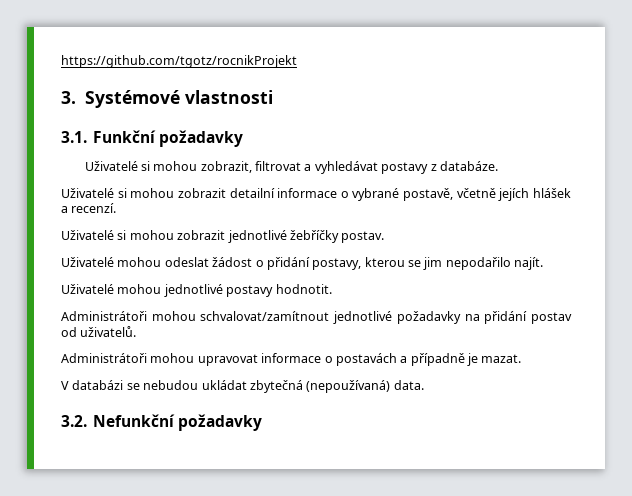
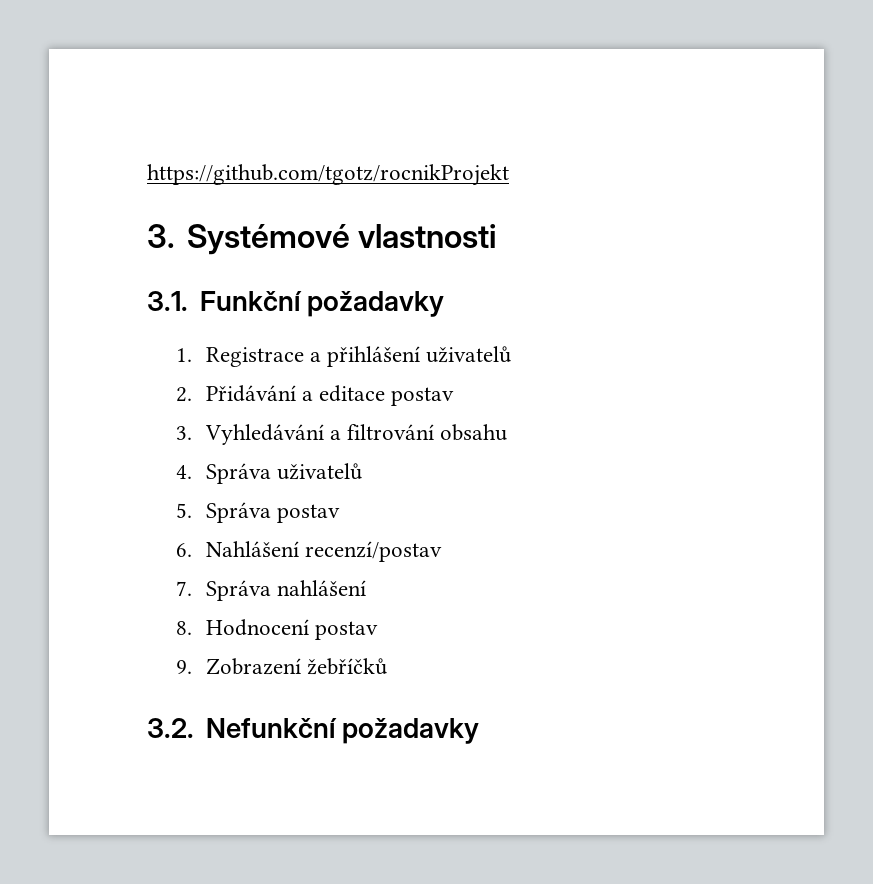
- Uživatelé si mohou zobrazit, filtrovat a vyhledávat postavy z databáze.
- Uživatelé si mohou zobrazit detailní informace o vybrané postavě, včetně jejích hlášek a recenzí.
- Uživatelé si mohou zobrazit jednotlivé žebříčky postav.
- Uživatelé mohou odeslat žádost o přidání postavy, kterou se jim nepodařilo najít.
- Uživatelé mohou jednotlivé postavy hodnotit.
- Administrátoři mohou schvalovat/zamítnout jednotlivé požadavky na přidání postav od uživatelů.
- Administrátoři mohou upravovat informace o postavách a případně je mazat.
- V databázi se nebudou ukládat zbytečná (nepoužívaná) data.
+ 1. Registrace a přihlášení uživatelů
+ 2. Přidávání a editace postav
+ 3. Vyhledávání a filtrování obsahu
+ 4. Správa uživatelů
+ 5. Správa postav
+ 6. Nahlášení recenzí/postav
+ 7. Správa nahlášení
+ 8. Hodnocení postav
+ 9. Zobrazení žebříčků

